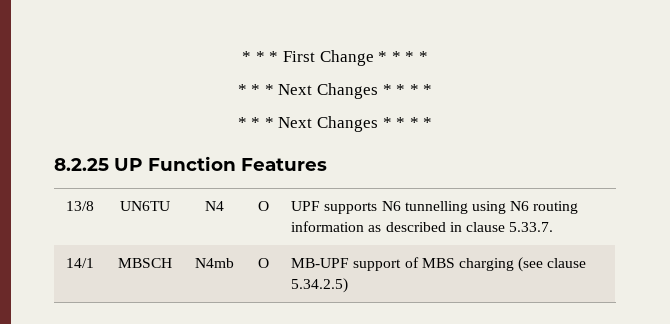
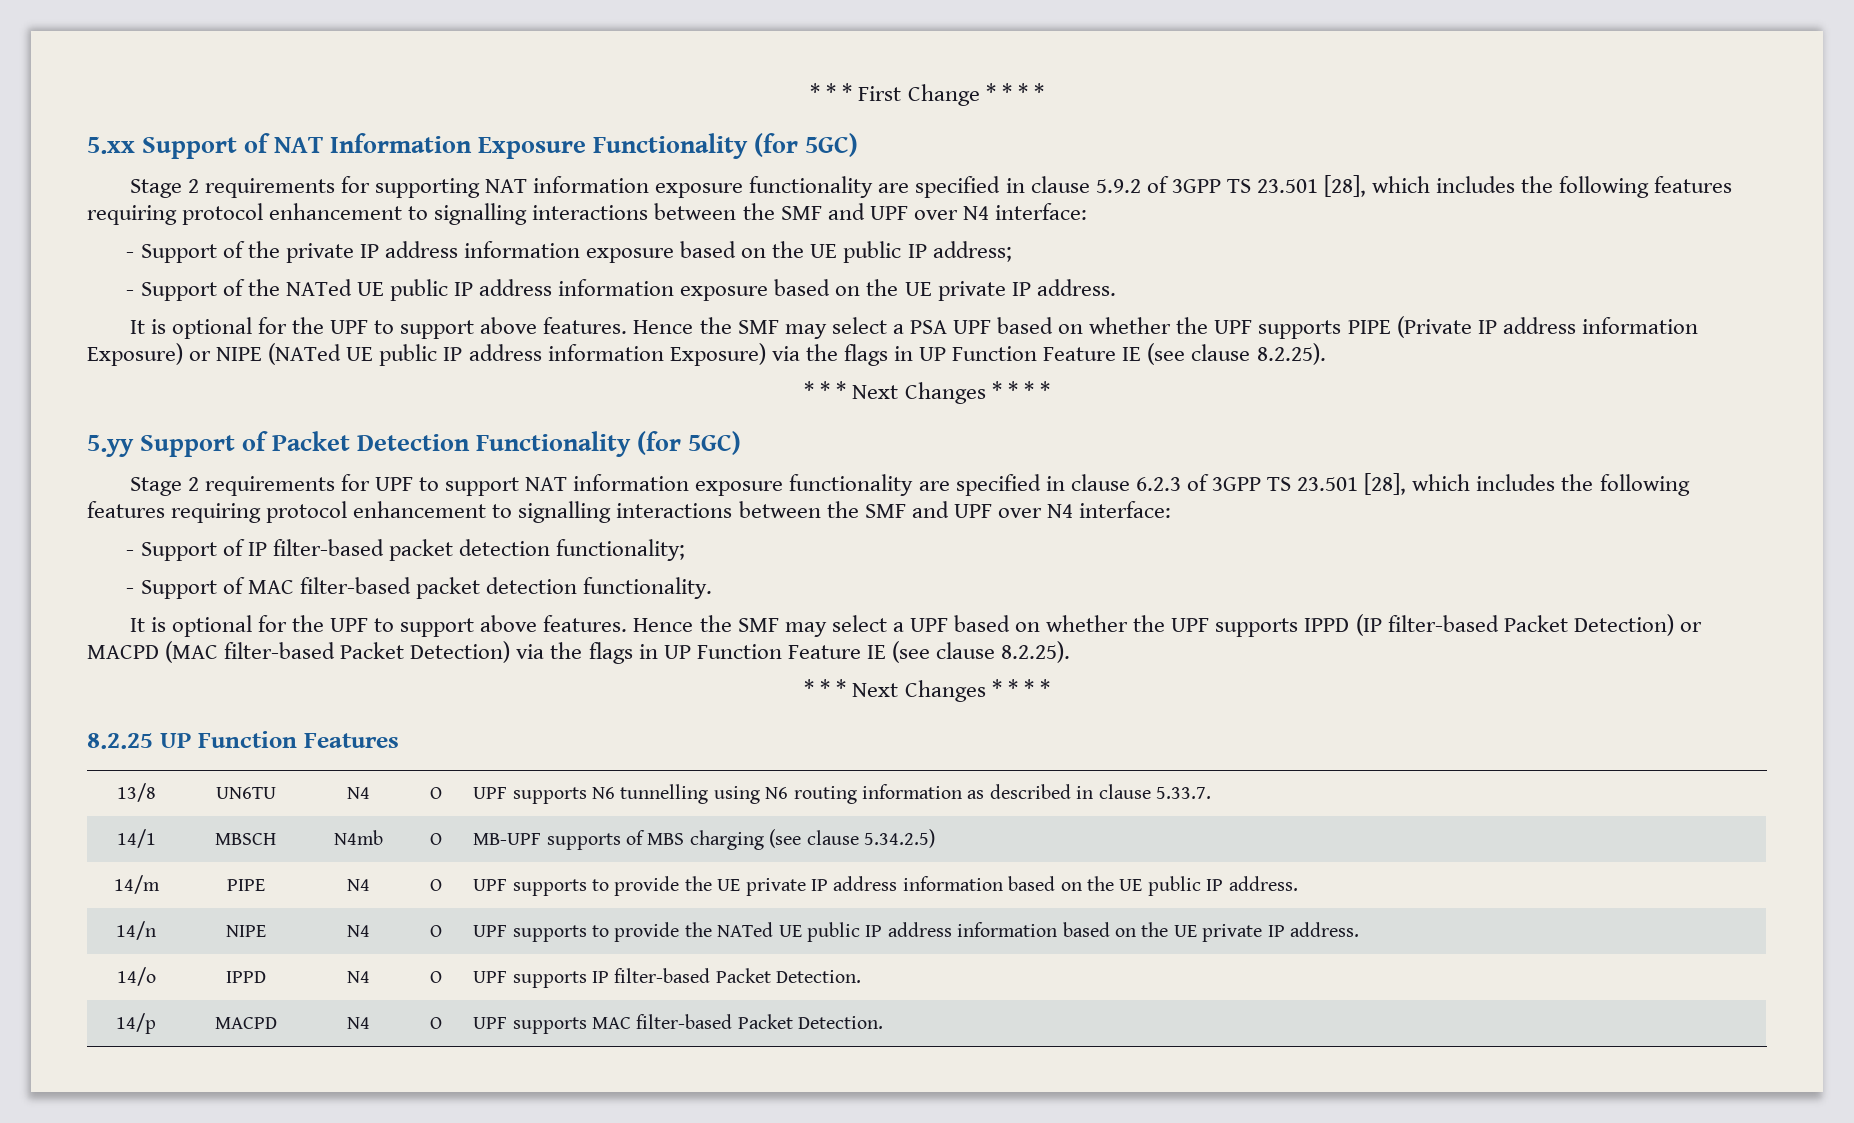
  * * * First Change * * * *
+ 5.xx Support of NAT Information Exposure Functionality (for 5GC)
+ Stage 2 requirements for supporting NAT information exposure functionality are specified in clause 5.9.2 of 3GPP TS 23.501 [28], which includes the following features requiring protocol enhancement to signalling interactions between the SMF and UPF over N4 interface:
+ - Support of the private IP address information exposure based on the UE public IP address;
+ - Support of the NATed UE public IP address information exposure based on the UE private IP address.
+ It is optional for the UPF to support above features. Hence the SMF may select a PSA UPF based on whether the UPF supports PIPE (Private IP address information Exposure) or NIPE (NATed UE public IP address information Exposure) via the flags in UP Function Feature IE (see clause 8.2.25).
  * * * Next Changes * * * *
+ 5.yy Support of Packet Detection Functionality (for 5GC)
+ Stage 2 requirements for UPF to support NAT information exposure functionality are specified in clause 6.2.3 of 3GPP TS 23.501 [28], which includes the following features requiring protocol enhancement to signalling interactions between the SMF and UPF over N4 interface:
+ - Support of IP filter-based packet detection functionality;
+ - Support of MAC filter-based packet detection functionality.
+ It is optional for the UPF to support above features. Hence the SMF may select a UPF based on whether the UPF supports IPPD (IP filter-based Packet Detection) or MACPD (MAC filter-based Packet Detection) via the flags in UP Function Feature IE (see clause 8.2.25).
- 14/1 | MBSCH | N4mb | O | MB-UPF support of MBS charging (see clause 5.34.2.5)
+ 14/1 | MBSCH | N4mb | O | MB-UPF supports of MBS charging (see clause 5.34.2.5)
+ 14/m | PIPE | N4 | O | UPF supports to provide the UE private IP address information based on the UE public IP address.
+ 14/n | NIPE | N4 | O | UPF supports to provide the NATed UE public IP address information based on the UE private IP address.
+ 14/o | IPPD | N4 | O | UPF supports IP filter-based Packet Detection.
+ 14/p | MACPD | N4 | O | UPF supports MAC filter-based Packet Detection.

